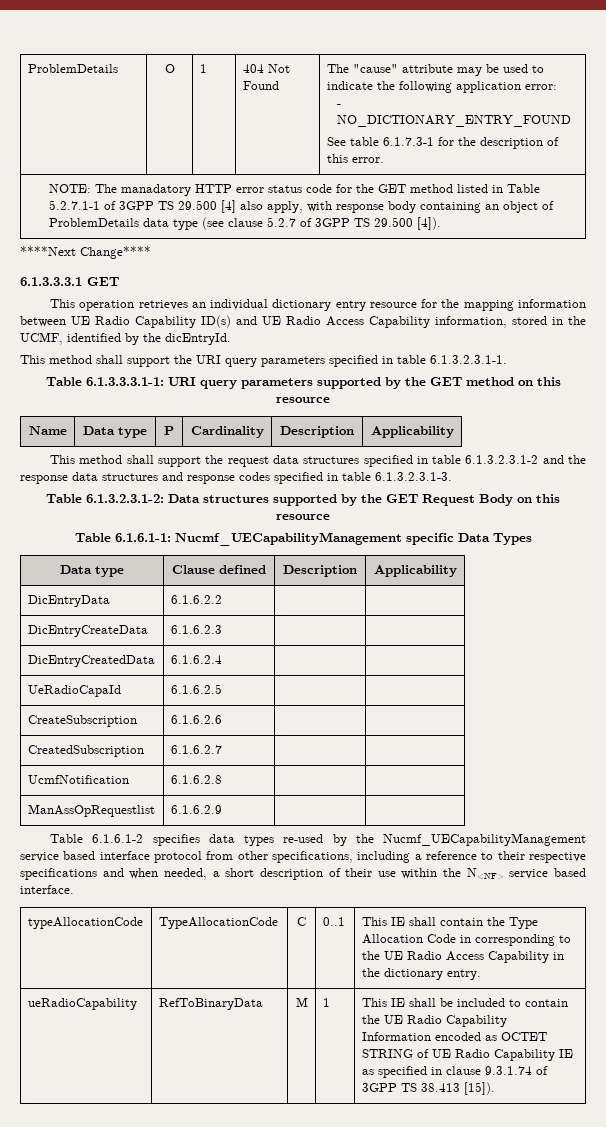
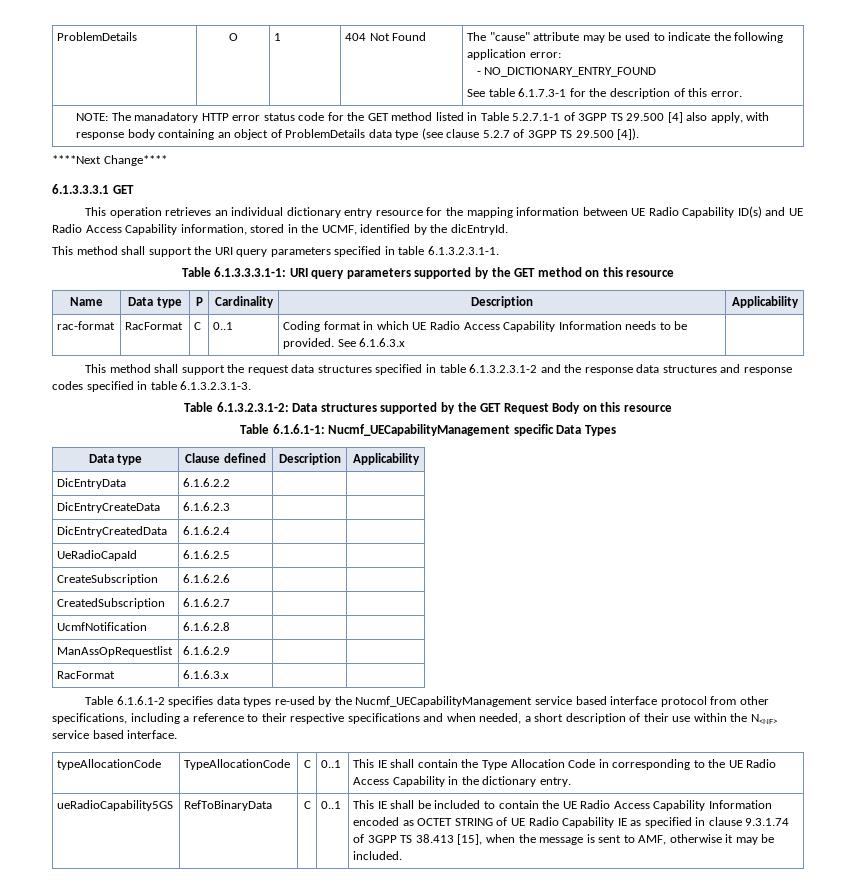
+ rac-format | RacFormat | C | 0..1 | Coding format in which UE Radio Access Capability Information needs to be provided. See 6.1.6.3.x |
+ RacFormat | 6.1.6.3.x | |
- ueRadioCapability
+ ueRadioCapability5GS
- RefToBinaryData | M | 1
+ RefToBinaryData | C | 0..1
- This IE shall be included to contain the UE Radio Capability Information encoded as OCTET STRING of UE Radio Capability IE as specified in clause 9.3.1.74 of 3GPP TS 38.413 [15]).
+ This IE shall be included to contain the UE Radio Access Capability Information encoded as OCTET STRING of UE Radio Capability IE as specified in clause 9.3.1.74 of 3GPP TS 38.413 [15], when the message is sent to AMF, otherwise it may be included.

